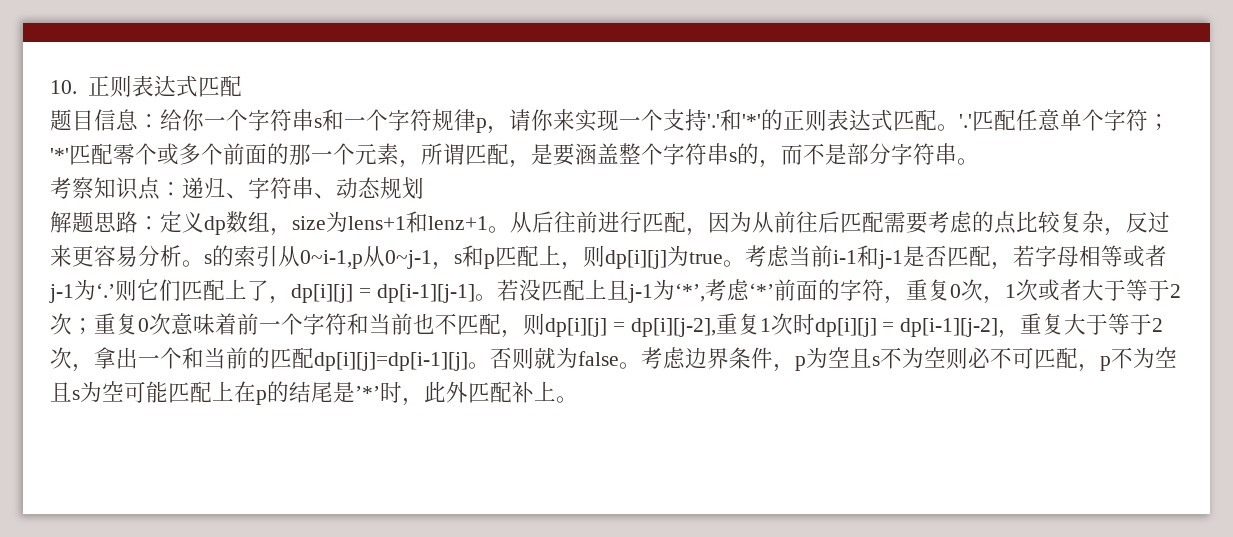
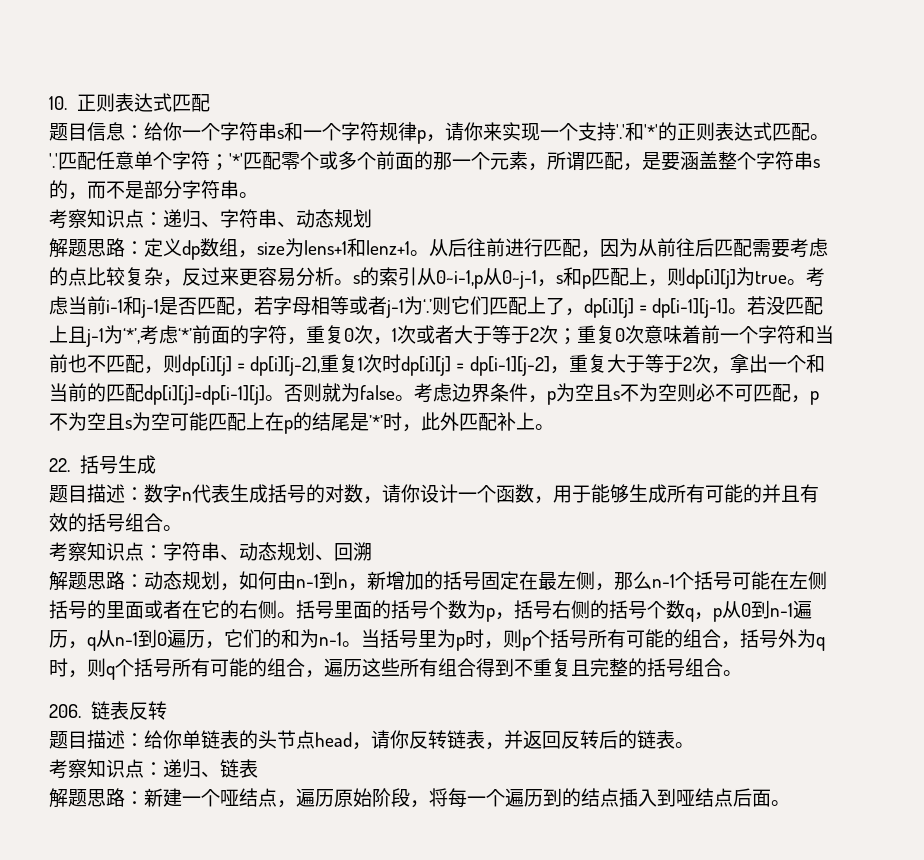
+ 22.括号生成
+ 题目描述：数字n代表生成括号的对数，请你设计一个函数，用于能够生成所有可能的并且有效的括号组合。
+ 考察知识点：字符串、动态规划、回溯
+ 解题思路：动态规划，如何由n-1到n，新增加的括号固定在最左侧，那么n-1个括号可能在左侧括号的里面或者在它的右侧。括号里面的括号个数为p，括号右侧的括号个数q，p从0到n-1遍历，q从n-1到0遍历，它们的和为n-1。当括号里为p时，则p个括号所有可能的组合，括号外为q时，则q个括号所有可能的组合，遍历这些所有组合得到不重复且完整的括号组合。
+ 206.链表反转
+ 题目描述：给你单链表的头节点head，请你反转链表，并返回反转后的链表。
+ 考察知识点：递归、链表
+ 解题思路：新建一个哑结点，遍历原始阶段，将每一个遍历到的结点插入到哑结点后面。

